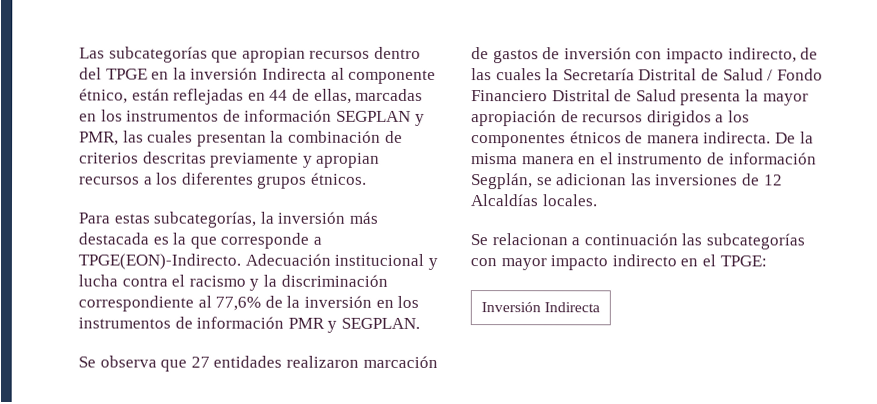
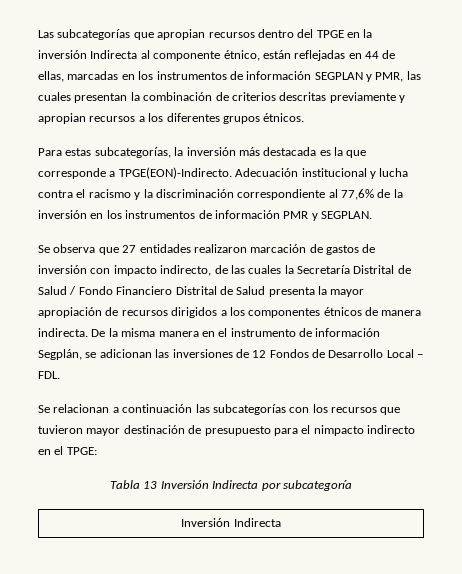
- De la misma manera en el instrumento de información Segplán, se adicionan las inversiones de 12 Alcaldías locales.
+ De la misma manera en el instrumento de información Segplán, se adicionan las inversiones de 12 Fondos de Desarrollo Local – FDL.
- Se relacionan a continuación las subcategorías con mayor impacto indirecto en el TPGE:
+ Se relacionan a continuación las subcategorías con los recursos que tuvieron mayor destinación de presupuesto para el nimpacto indirecto en el TPGE:
+ Tabla 13 Inversión Indirecta por subcategoría

